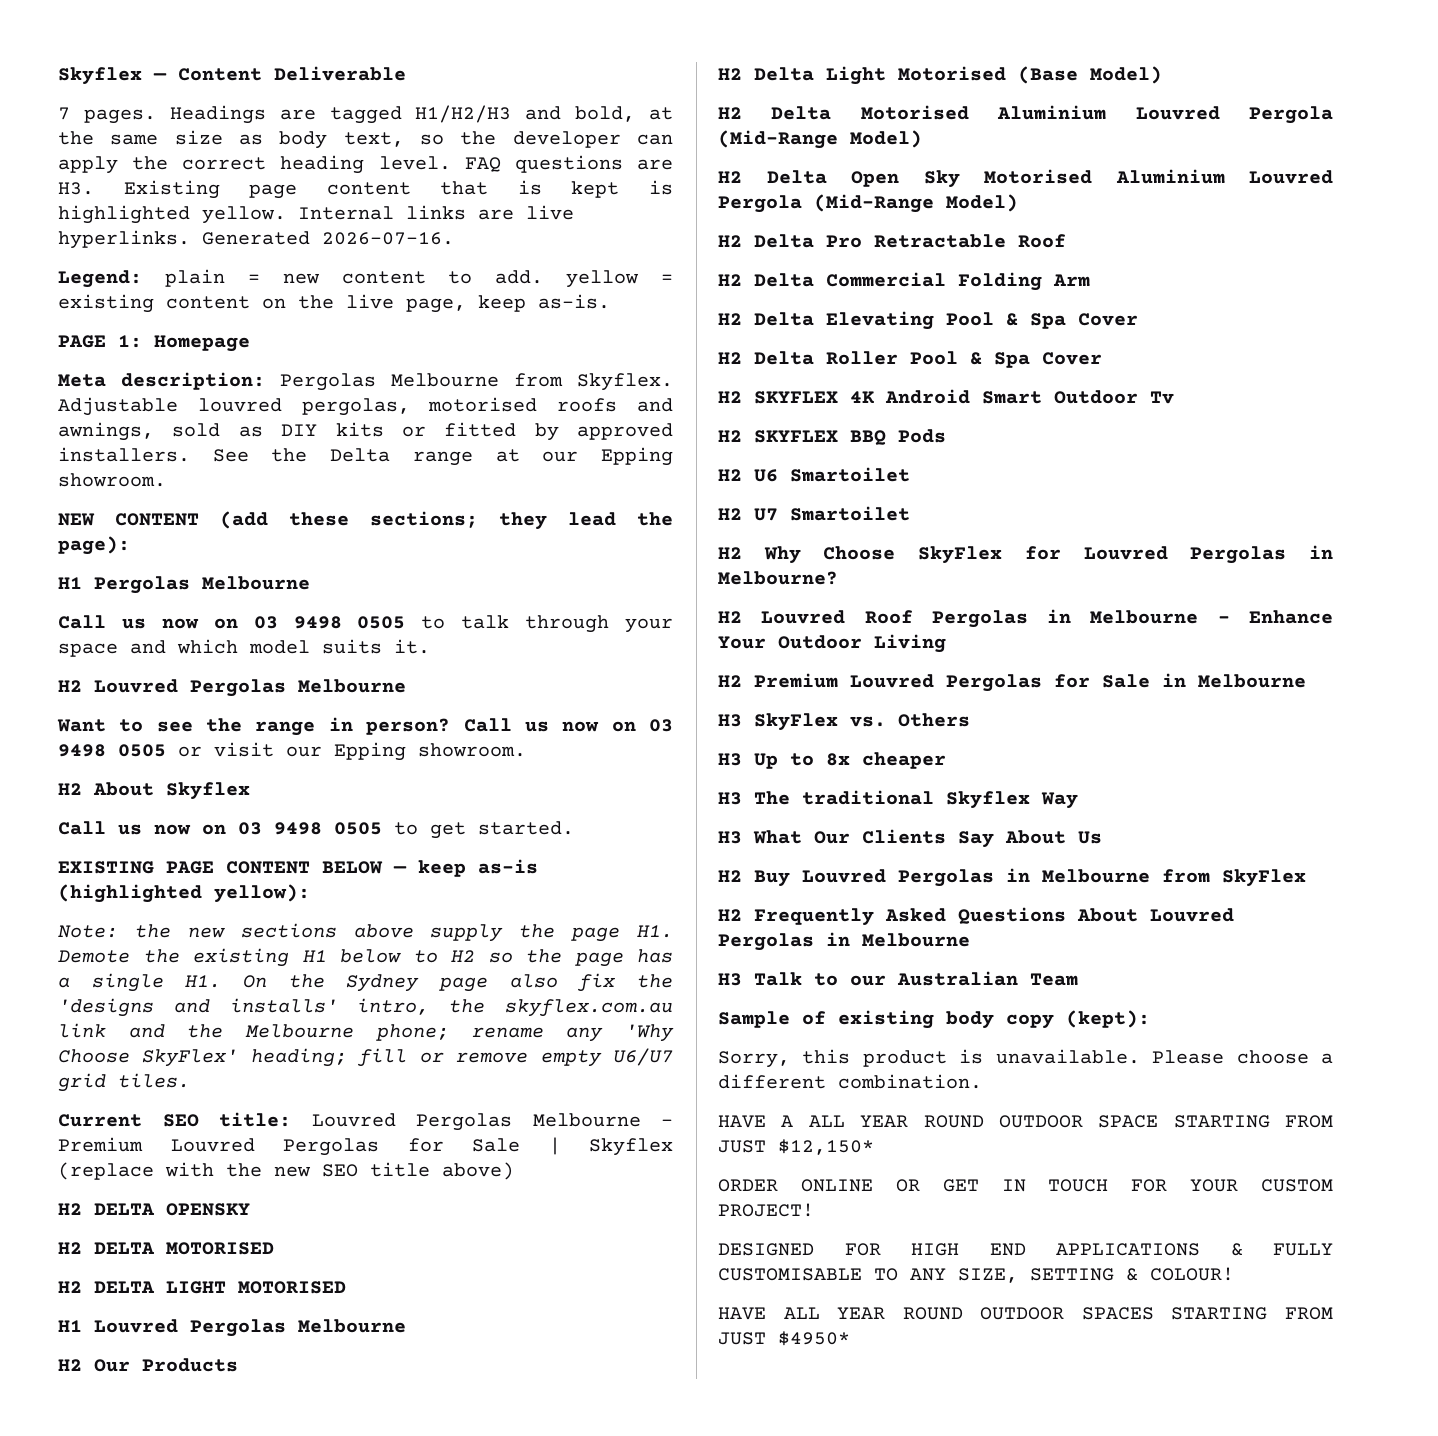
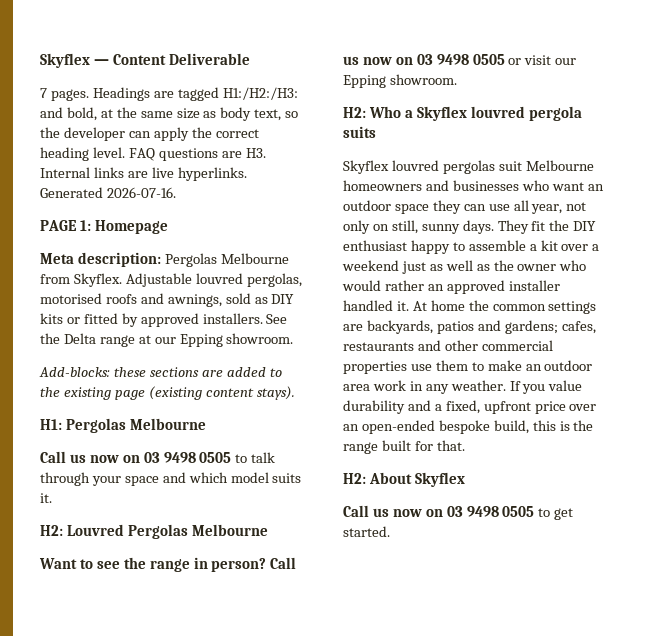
- Headings are tagged H1/H2/H3 and bold, at the same size as body text, so the developer can apply the correct heading level.
+ Headings are tagged H1:/H2:/H3: and bold, at the same size as body text, so the developer can apply the correct heading level.
- FAQ questions are H3. Existing page content that is kept is highlighted yellow. Internal links are live hyperlinks.
+ FAQ questions are H3. Internal links are live hyperlinks.
- Legend: plain = new content to add. yellow = existing content on the live page, keep as-is.
- NEW CONTENT (add these sections; they lead the page):
- H1 Pergolas Melbourne
+ Add-blocks: these sections are added to the existing page (existing content stays).
+ H1: Pergolas Melbourne
- H2 Louvred Pergolas Melbourne
+ H2: Louvred Pergolas Melbourne
- H2 About Skyflex
+ H2: Who a Skyflex louvred pergola suits
+ Skyflex louvred pergolas suit Melbourne homeowners and businesses who want an outdoor space they can use all year, not only on still, sunny days. They fit the DIY enthusiast happy to assemble a kit over a weekend just as well as the owner who would rather an approved installer handled it. At home the common settings are backyards, patios and gardens; cafes, restaurants and other commercial properties use them to make an outdoor area work in any weather. If you value durability and a fixed, upfront price over an open-ended bespoke build, this is the range built for that.
+ H2: About Skyflex
- EXISTING PAGE CONTENT BELOW — keep as-is (highlighted yellow):
- Note: the new sections above supply the page H1. Demote the existing H1 below to H2 so the page has a single H1. On the Sydney page also fix the 'designs and installs' intro, the skyflex.com.au link and the Melbourne phone; rename any 'Why Choose SkyFlex' heading; fill or remove empty U6/U7 grid tiles.
- Current SEO title: Louvred Pergolas Melbourne - Premium Louvred Pergolas for Sale | Skyflex (replace with the new SEO title above)
- H2 DELTA OPENSKY
- H2 DELTA MOTORISED
- H2 DELTA LIGHT MOTORISED
- H1 Louvred Pergolas Melbourne
- H2 Our Products
- H2 Delta Light Motorised (Base Model)
- H2 Delta Motorised Aluminium Louvred Pergola (Mid-Range Model)
- H2 Delta Open Sky Motorised Aluminium Louvred Pergola (Mid-Range Model)
- H2 Delta Pro Retractable Roof
- H2 Delta Commercial Folding Arm
- H2 Delta Elevating Pool & Spa Cover
- H2 Delta Roller Pool & Spa Cover
- H2 SKYFLEX 4K Android Smart Outdoor Tv
- H2 SKYFLEX BBQ Pods
- H2 U6 Smartoilet
- H2 U7 Smartoilet
- H2 Why Choose SkyFlex for Louvred Pergolas in Melbourne?
- H2 Louvred Roof Pergolas in Melbourne – Enhance Your Outdoor Living
- H2 Premium Louvred Pergolas for Sale in Melbourne
- H3 SkyFlex vs. Others
- H3 Up to 8x cheaper
- H3 The traditional Skyflex Way
- H3 What Our Clients Say About Us
- H2 Buy Louvred Pergolas in Melbourne from SkyFlex
- H2 Frequently Asked Questions About Louvred Pergolas in Melbourne
- H3 Talk to our Australian Team
- Sample of existing body copy (kept):
- Sorry, this product is unavailable. Please choose a different combination.
- HAVE A ALL YEAR ROUND OUTDOOR SPACE STARTING FROM JUST $12,150*
- ORDER ONLINE OR GET IN TOUCH FOR YOUR CUSTOM PROJECT!
- DESIGNED FOR HIGH END APPLICATIONS & FULLY CUSTOMISABLE TO ANY SIZE, SETTING & COLOUR!
- HAVE ALL YEAR ROUND OUTDOOR SPACES STARTING FROM JUST $4950*

